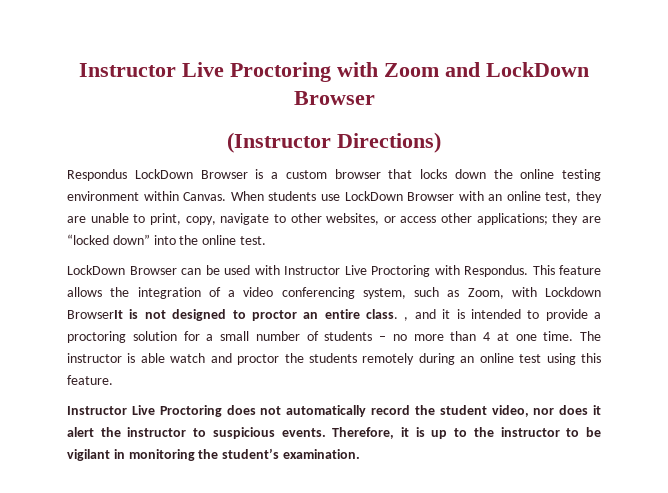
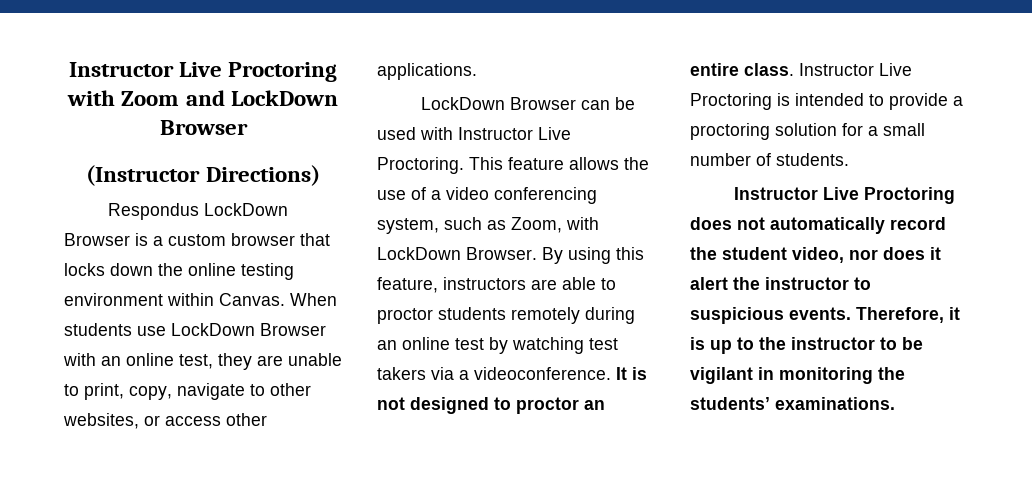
- When students use LockDown Browser with an online test, they are unable to print, copy, navigate to other websites, or access other applications; they are “locked down” into the online test.
+ When students use LockDown Browser with an online test, they are unable to print, copy, navigate to other websites, or access other applications.
- LockDown Browser can be used with Instructor Live Proctoring with Respondus.
+ LockDown Browser can be used with Instructor Live Proctoring.
- This feature allows the integration of a video conferencing system, such as Zoom, with Lockdown BrowserIt is not designed to proctor an entire class. , and it is intended to provide a proctoring solution for a small number of students – no more than 4 at one time. The instructor is able watch and proctor the students remotely during an online test using this feature.
+ This feature allows the use of a video conferencing system, such as Zoom, with LockDown Browser. By using this feature, instructors are able to proctor students remotely during an online test by watching test takers via a videoconference. It is not designed to proctor an entire class. Instructor Live Proctoring is intended to provide a proctoring solution for a small number of students.
- Therefore, it is up to the instructor to be vigilant in monitoring the student’s examination.
+ Therefore, it is up to the instructor to be vigilant in monitoring the students’ examinations.

